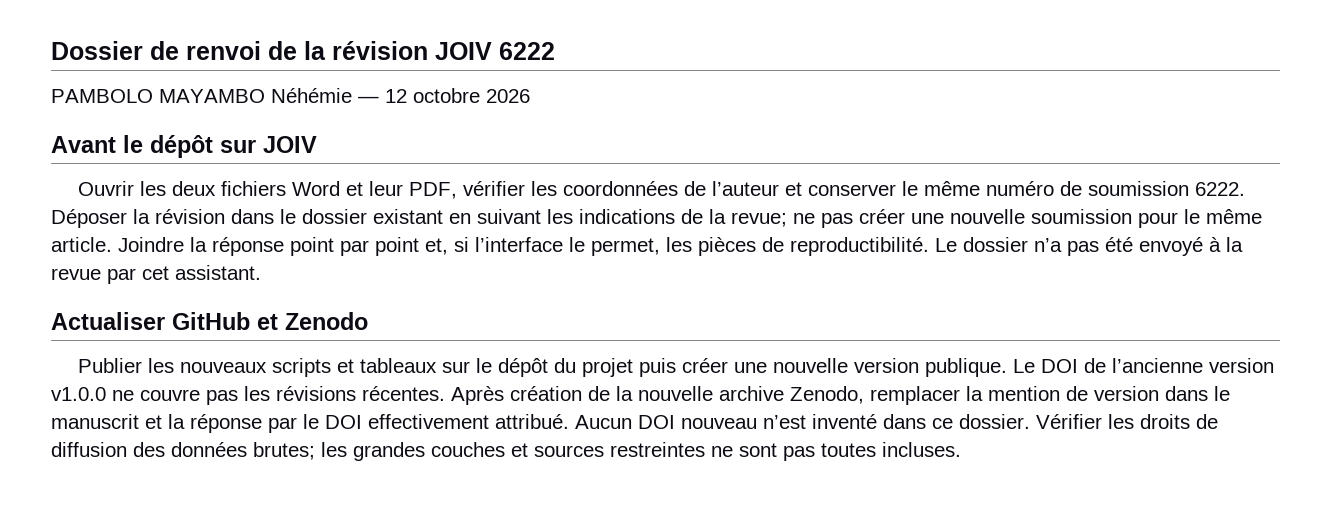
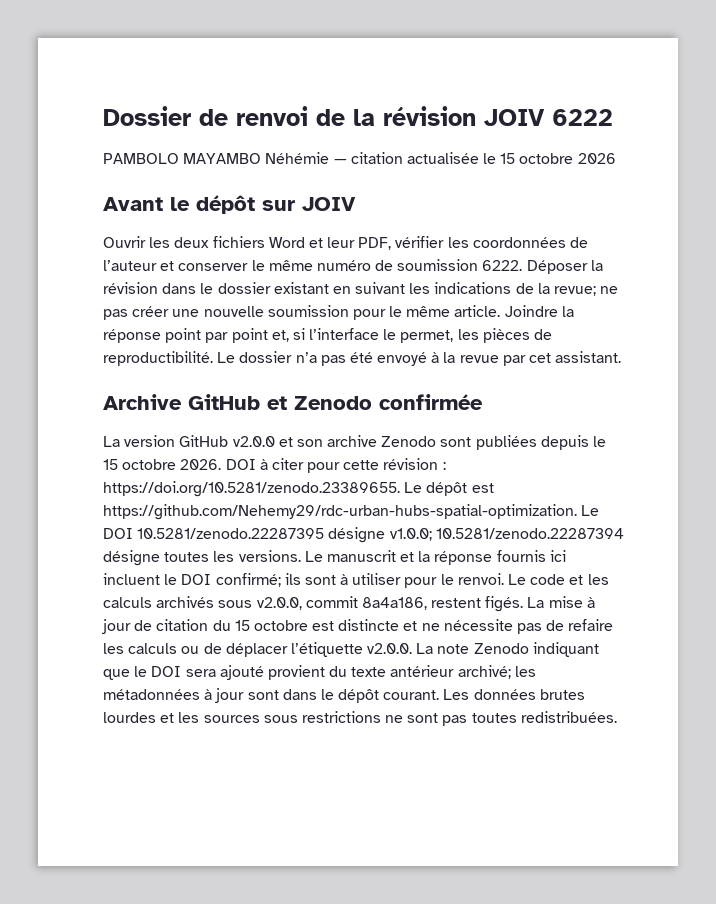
- PAMBOLO MAYAMBO Néhémie — 12 octobre 2026
+ PAMBOLO MAYAMBO Néhémie — citation actualisée le 15 octobre 2026
- Actualiser GitHub et Zenodo
- Publier les nouveaux scripts et tableaux sur le dépôt du projet puis créer une nouvelle version publique. Le DOI de l’ancienne version v1.0.0 ne couvre pas les révisions récentes. Après création de la nouvelle archive Zenodo, remplacer la mention de version dans le manuscrit et la réponse par le DOI effectivement attribué. Aucun DOI nouveau n’est inventé dans ce dossier. Vérifier les droits de diffusion des données brutes; les grandes couches et sources restreintes ne sont pas toutes incluses.
+ Archive GitHub et Zenodo confirmée
+ La version GitHub v2.0.0 et son archive Zenodo sont publiées depuis le 15 octobre 2026. DOI à citer pour cette révision : https://doi.org/10.5281/zenodo.23389655. Le dépôt est https://github.com/Nehemy29/rdc-urban-hubs-spatial-optimization. Le DOI 10.5281/zenodo.22287395 désigne v1.0.0; 10.5281/zenodo.22287394 désigne toutes les versions. Le manuscrit et la réponse fournis ici incluent le DOI confirmé; ils sont à utiliser pour le renvoi. Le code et les calculs archivés sous v2.0.0, commit 8a4a186, restent figés. La mise à jour de citation du 15 octobre est distincte et ne nécessite pas de refaire les calculs ou de déplacer l’étiquette v2.0.0. La note Zenodo indiquant que le DOI sera ajouté provient du texte antérieur archivé; les métadonnées à jour sont dans le dépôt courant. Les données brutes lourdes et les sources sous restrictions ne sont pas toutes redistribuées.

